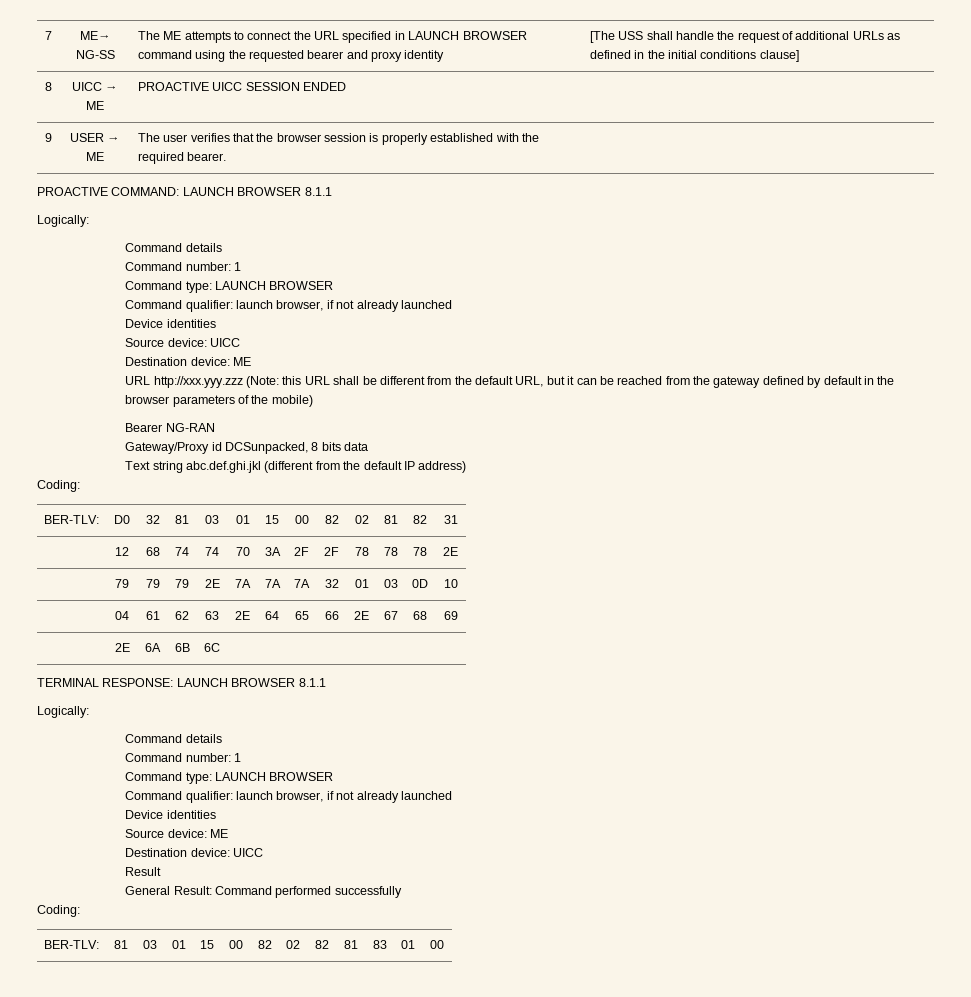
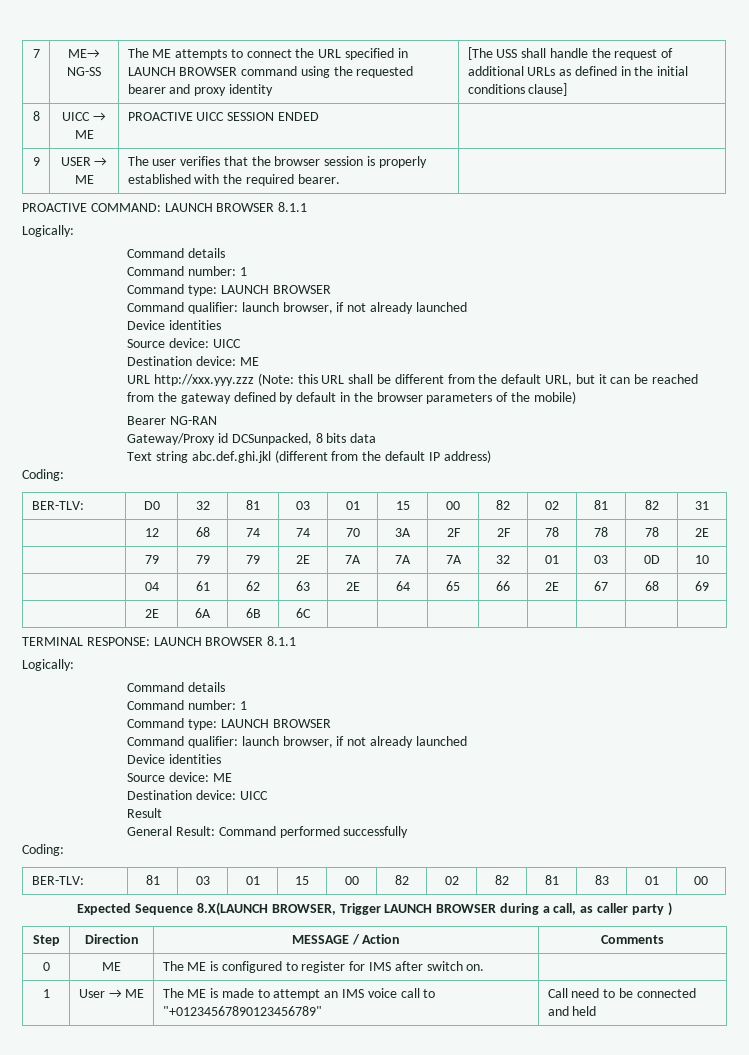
+ Expected Sequence 8.X(LAUNCH BROWSER, Trigger LAUNCH BROWSER during a call, as caller party )
+ Step | Direction | MESSAGE / Action | Comments
+ 0 | ME | The ME is configured to register for IMS after switch on. |
+ 1 | User → ME | The ME is made to attempt an IMS voice call to "+01234567890123456789" | Call need to be connected and held

